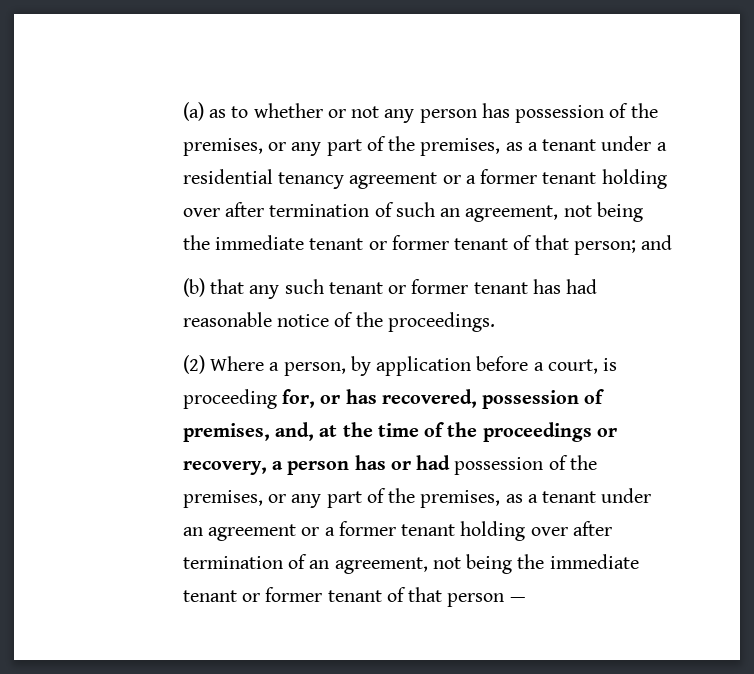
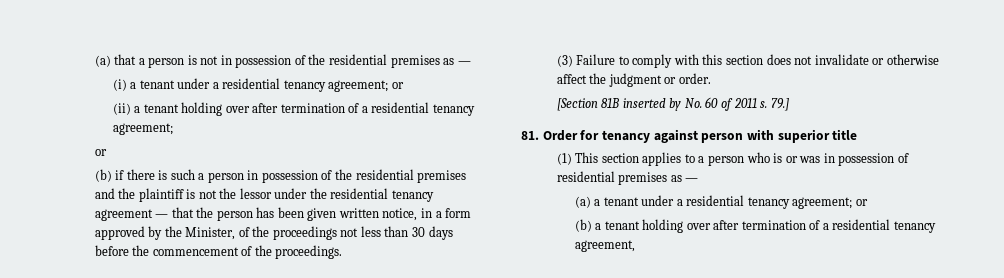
- (a) as to whether or not any person has possession of the premises, or any part of the premises, as a tenant under a residential tenancy agreement or a former tenant holding over after termination of such an agreement, not being the immediate tenant or former tenant of that person; and
- (b) that any such tenant or former tenant has had reasonable notice of the proceedings.
- (2) Where a person, by application before a court, is proceeding for, or has recovered, possession of premises, and, at the time of the proceedings or recovery, a person has or had possession of the premises, or any part of the premises, as a tenant under an agreement or a former tenant holding over after termination of an agreement, not being the immediate tenant or former tenant of that person —
+ (a) that a person is not in possession of the residential premises as —
+ (i) a tenant under a residential tenancy agreement; or
+ (ii) a tenant holding over after termination of a residential tenancy agreement;
+ or
+ (b) if there is such a person in possession of the residential premises and the plaintiff is not the lessor under the residential tenancy agreement — that the person has been given written notice, in a form approved by the Minister, of the proceedings not less than 30 days before the commencement of the proceedings.
+ (3) Failure to comply with this section does not invalidate or otherwise affect the judgment or order.
+ [Section 81B inserted by No. 60 of 2011 s. 79.]
+ 81. Order for tenancy against person with superior title
+ (1) This section applies to a person who is or was in possession of residential premises as —
+ (a) a tenant under a residential tenancy agreement; or
+ (b) a tenant holding over after termination of a residential tenancy agreement,

